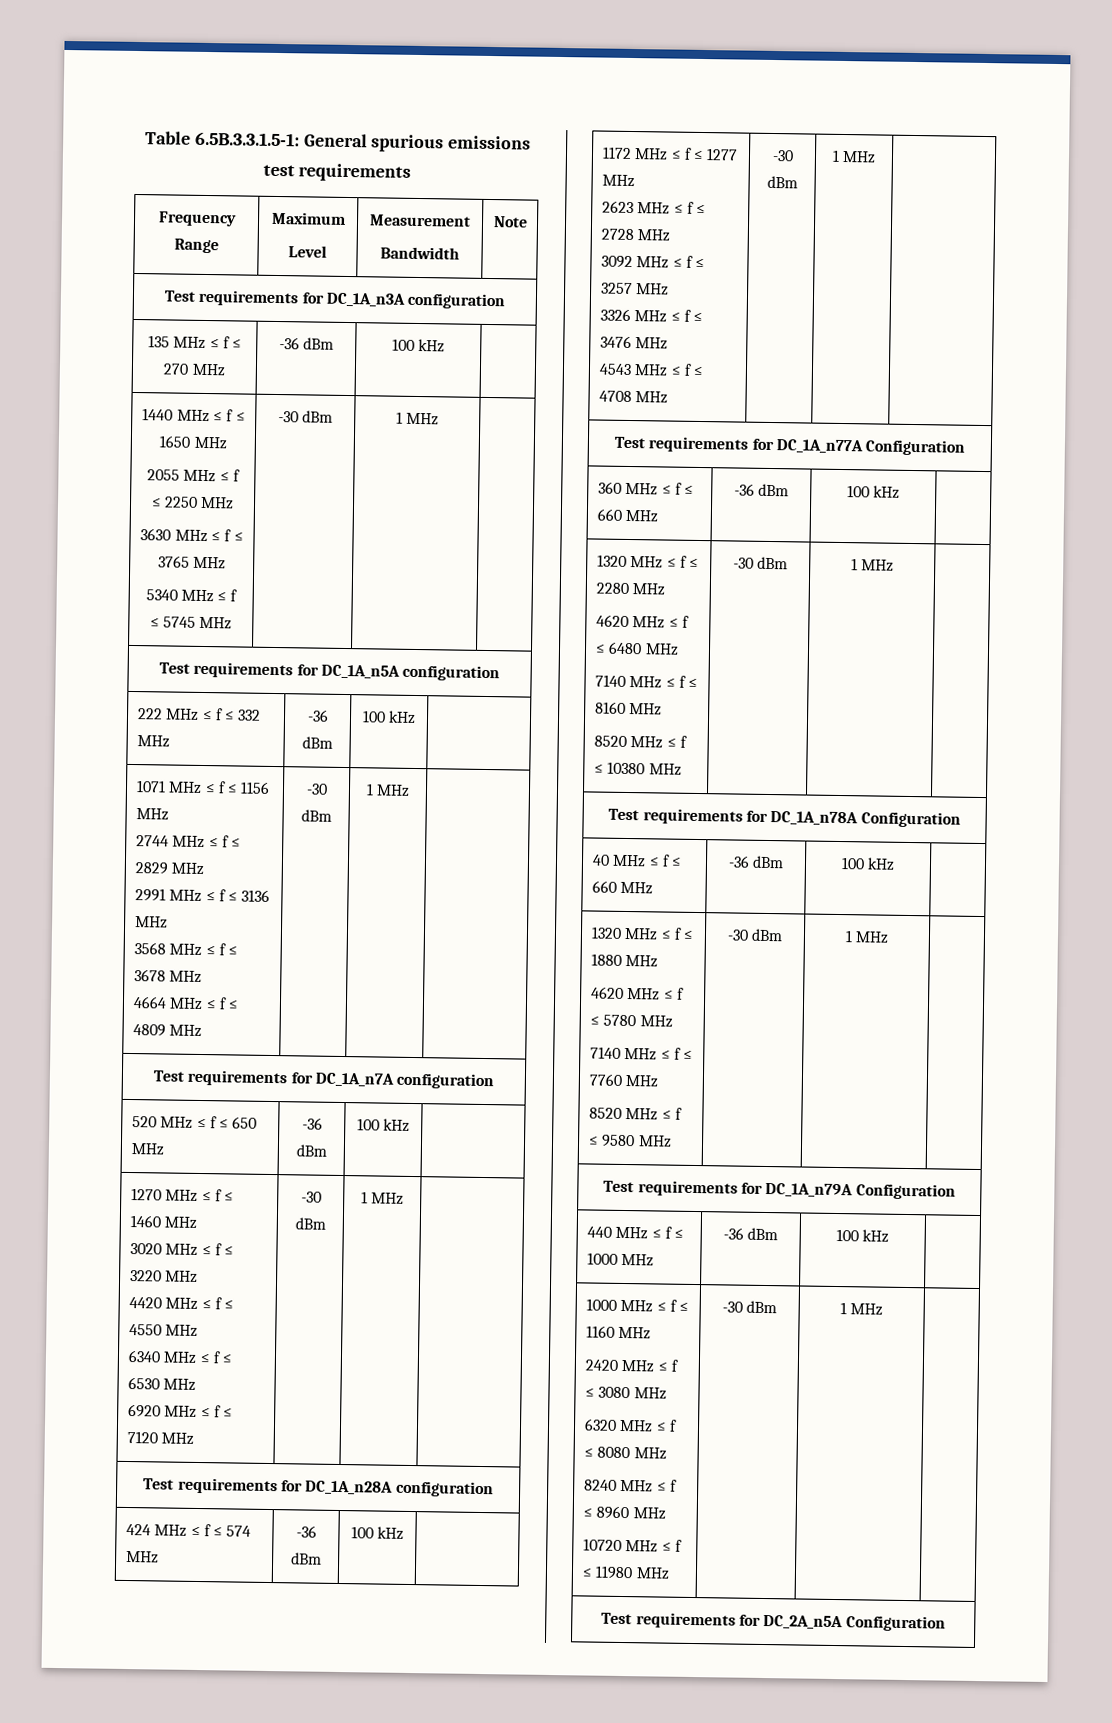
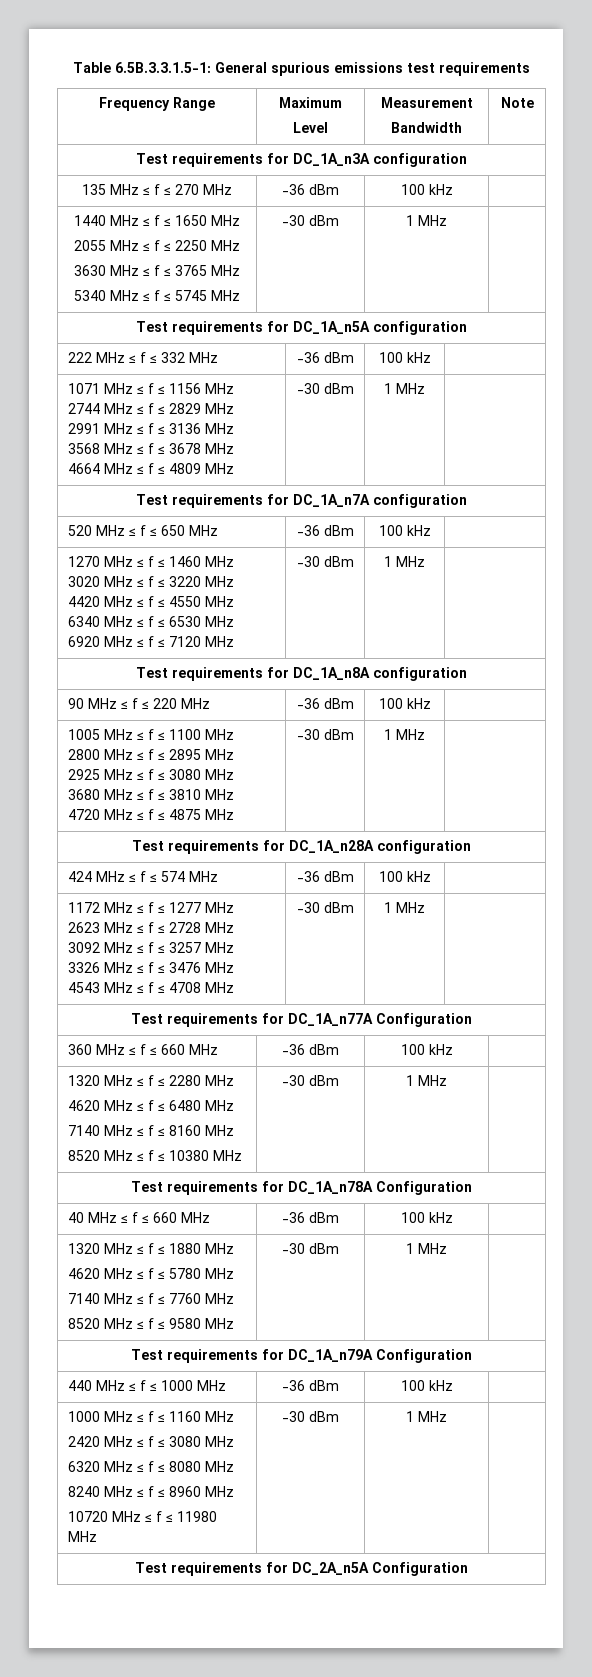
+ Test requirements for DC_1A_n8A configuration
+ 90 MHz ≤ f ≤ 220 MHz | -36 dBm | 100 kHz |
+ 1005 MHz ≤ f ≤ 1100 MHz
+ 2800 MHz ≤ f ≤ 2895 MHz
+ 2925 MHz ≤ f ≤ 3080 MHz
+ 3680 MHz ≤ f ≤ 3810 MHz
+ 4720 MHz ≤ f ≤ 4875 MHz | -30 dBm | 1 MHz |

